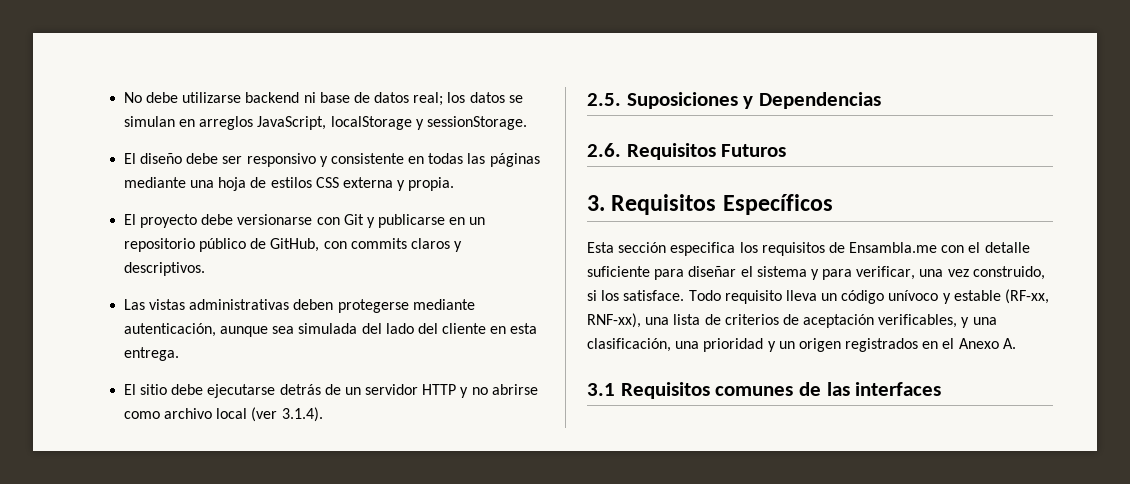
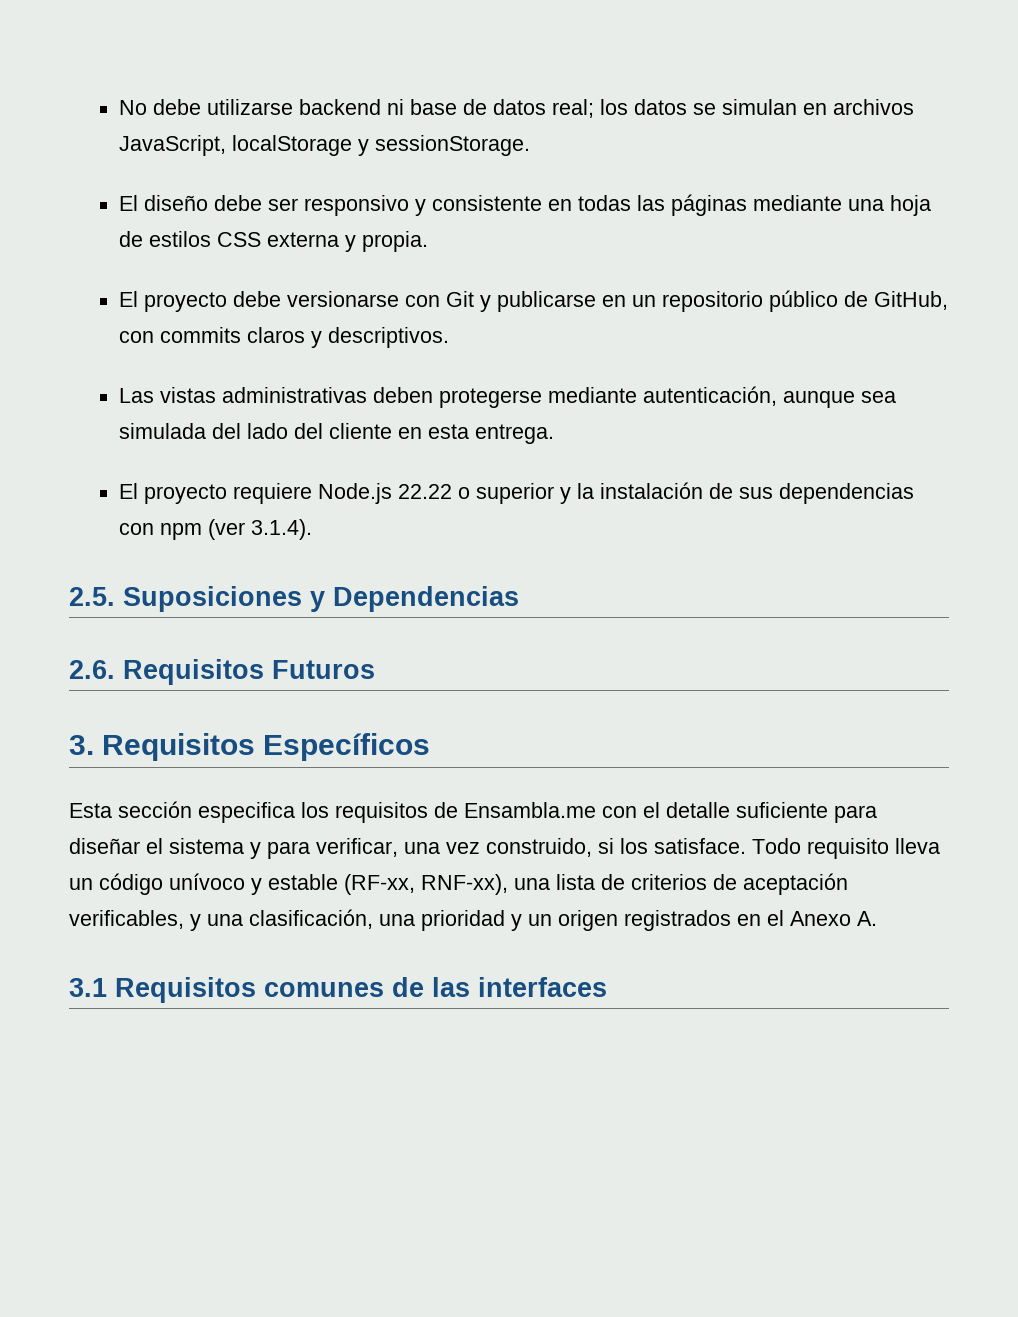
- No debe utilizarse backend ni base de datos real; los datos se simulan en arreglos JavaScript, localStorage y sessionStorage.
+ No debe utilizarse backend ni base de datos real; los datos se simulan en archivos JavaScript, localStorage y sessionStorage.
- El sitio debe ejecutarse detrás de un servidor HTTP y no abrirse como archivo local (ver 3.1.4).
+ El proyecto requiere Node.js 22.22 o superior y la instalación de sus dependencias con npm (ver 3.1.4).

